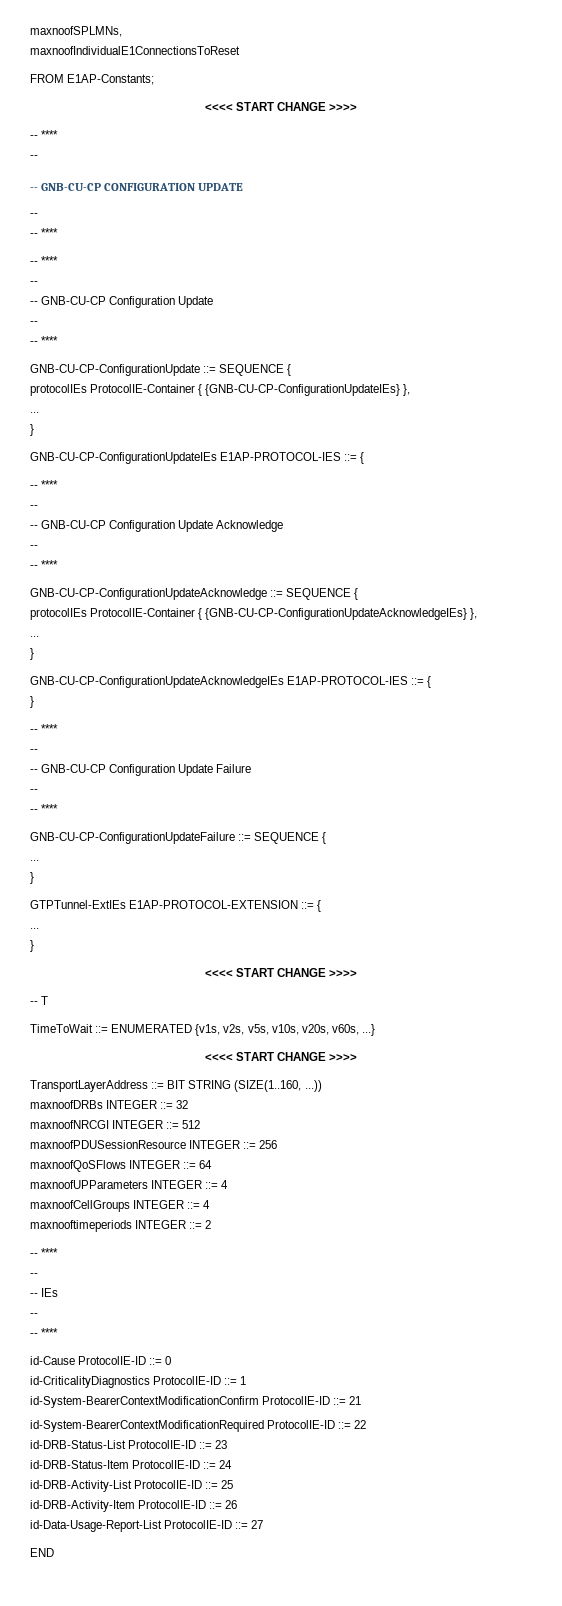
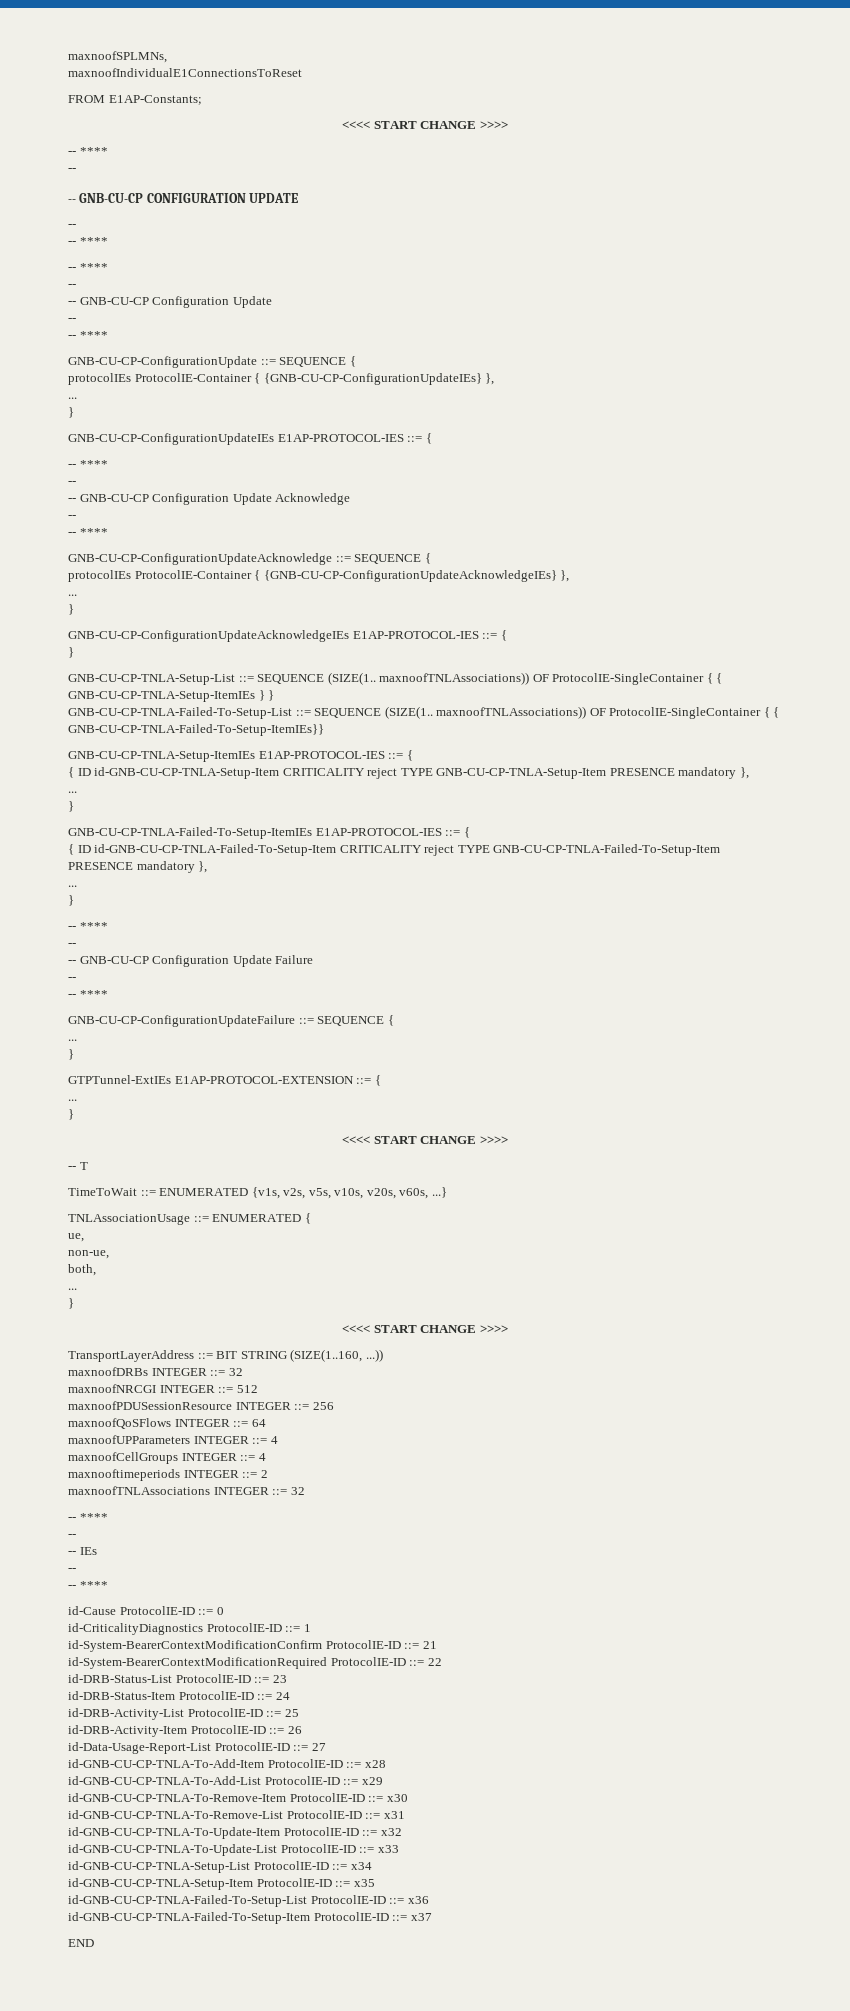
+ GNB-CU-CP-TNLA-Setup-List ::= SEQUENCE (SIZE(1.. maxnoofTNLAssociations)) OF ProtocolIE-SingleContainer { { GNB-CU-CP-TNLA-Setup-ItemIEs } }
+ GNB-CU-CP-TNLA-Failed-To-Setup-List ::= SEQUENCE (SIZE(1.. maxnoofTNLAssociations)) OF ProtocolIE-SingleContainer { { GNB-CU-CP-TNLA-Failed-To-Setup-ItemIEs}}
+ GNB-CU-CP-TNLA-Setup-ItemIEs E1AP-PROTOCOL-IES ::= {
+ { ID id-GNB-CU-CP-TNLA-Setup-Item CRITICALITY reject TYPE GNB-CU-CP-TNLA-Setup-Item PRESENCE mandatory },
+ ...
+ }
+ GNB-CU-CP-TNLA-Failed-To-Setup-ItemIEs E1AP-PROTOCOL-IES ::= {
+ { ID id-GNB-CU-CP-TNLA-Failed-To-Setup-Item CRITICALITY reject TYPE GNB-CU-CP-TNLA-Failed-To-Setup-Item PRESENCE mandatory },
+ ...
+ }
+ TNLAssociationUsage ::= ENUMERATED {
+ ue,
+ non-ue,
+ both,
+ ...
+ }
+ maxnoofTNLAssociations INTEGER ::= 32
+ id-GNB-CU-CP-TNLA-To-Add-Item ProtocolIE-ID ::= x28
+ id-GNB-CU-CP-TNLA-To-Add-List ProtocolIE-ID ::= x29
+ id-GNB-CU-CP-TNLA-To-Remove-Item ProtocolIE-ID ::= x30
+ id-GNB-CU-CP-TNLA-To-Remove-List ProtocolIE-ID ::= x31
+ id-GNB-CU-CP-TNLA-To-Update-Item ProtocolIE-ID ::= x32
+ id-GNB-CU-CP-TNLA-To-Update-List ProtocolIE-ID ::= x33
+ id-GNB-CU-CP-TNLA-Setup-List ProtocolIE-ID ::= x34
+ id-GNB-CU-CP-TNLA-Setup-Item ProtocolIE-ID ::= x35
+ id-GNB-CU-CP-TNLA-Failed-To-Setup-List ProtocolIE-ID ::= x36
+ id-GNB-CU-CP-TNLA-Failed-To-Setup-Item ProtocolIE-ID ::= x37

